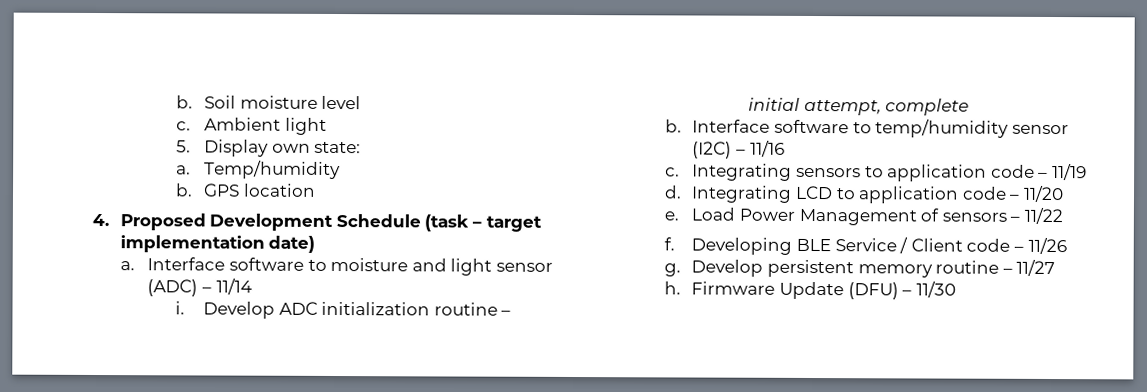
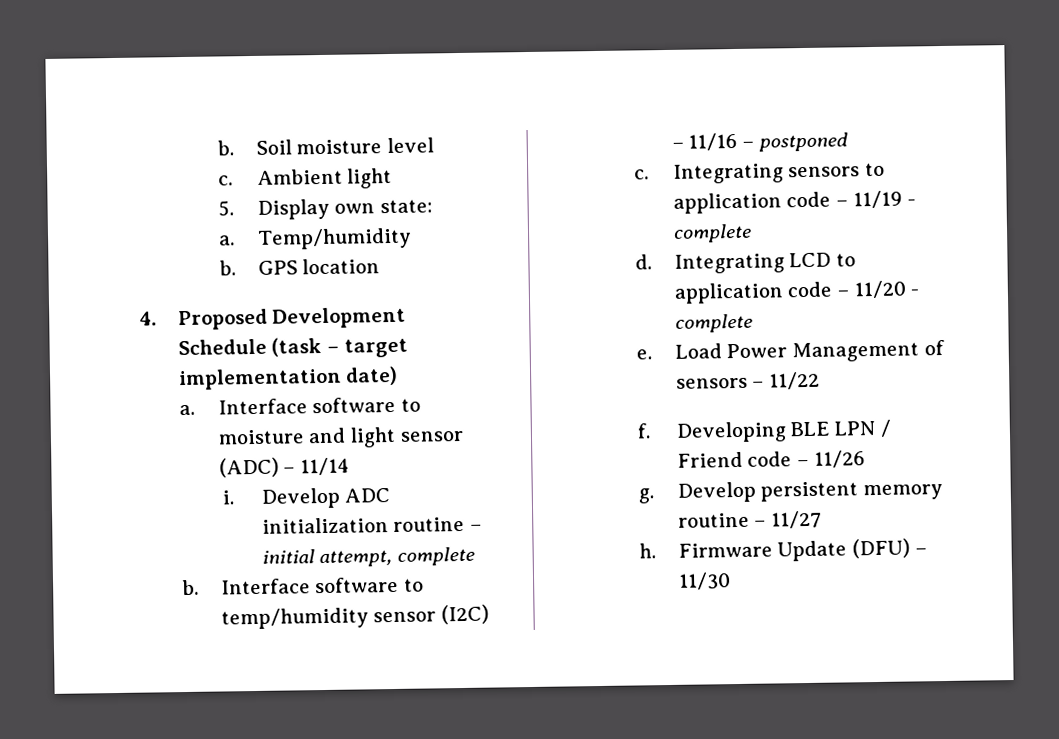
- Interface software to temp/humidity sensor (I2C) – 11/16
+ Interface software to temp/humidity sensor (I2C) – 11/16 – postponed
- Integrating sensors to application code – 11/19
+ Integrating sensors to application code – 11/19 - complete
- Integrating LCD to application code – 11/20
+ Integrating LCD to application code – 11/20 - complete
- Developing BLE Service / Client code – 11/26
+ Developing BLE LPN / Friend code – 11/26

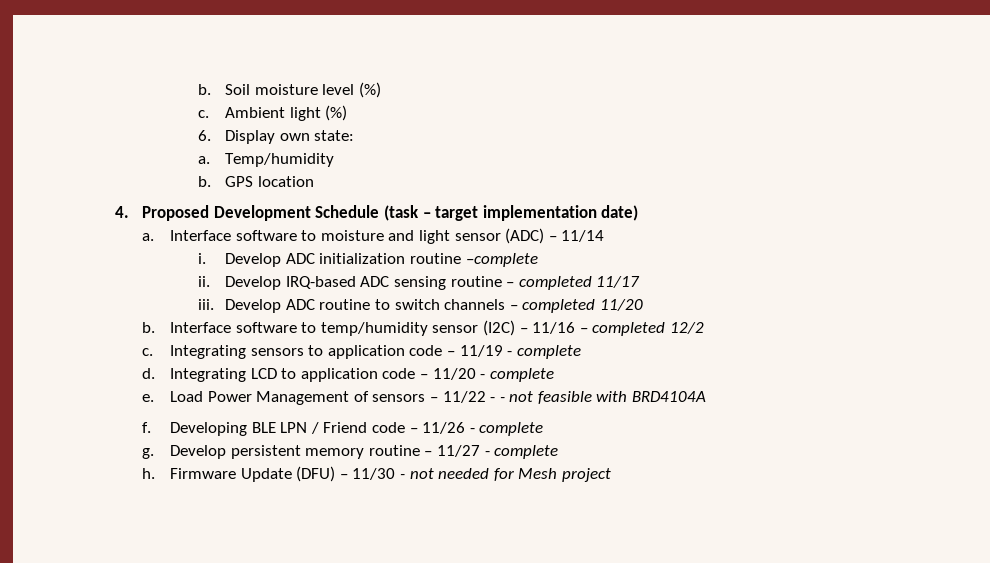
- Soil moisture level
+ Soil moisture level (%)
- Ambient light
- 5. Display own state:
+ Ambient light (%)
+ 6. Display own state:
- Develop ADC initialization routine – initial attempt, complete
+ Develop ADC initialization routine –complete
+ ii. Develop IRQ-based ADC sensing routine – completed 11/17
+ iii. Develop ADC routine to switch channels – completed 11/20
- Interface software to temp/humidity sensor (I2C) – 11/16 – postponed
+ Interface software to temp/humidity sensor (I2C) – 11/16 – completed 12/2
- Load Power Management of sensors – 11/22
+ Load Power Management of sensors – 11/22 - - not feasible with BRD4104A
- Developing BLE LPN / Friend code – 11/26
+ Developing BLE LPN / Friend code – 11/26 - complete
- Develop persistent memory routine – 11/27
+ Develop persistent memory routine – 11/27 - complete
- Firmware Update (DFU) – 11/30
+ Firmware Update (DFU) – 11/30 - not needed for Mesh project

